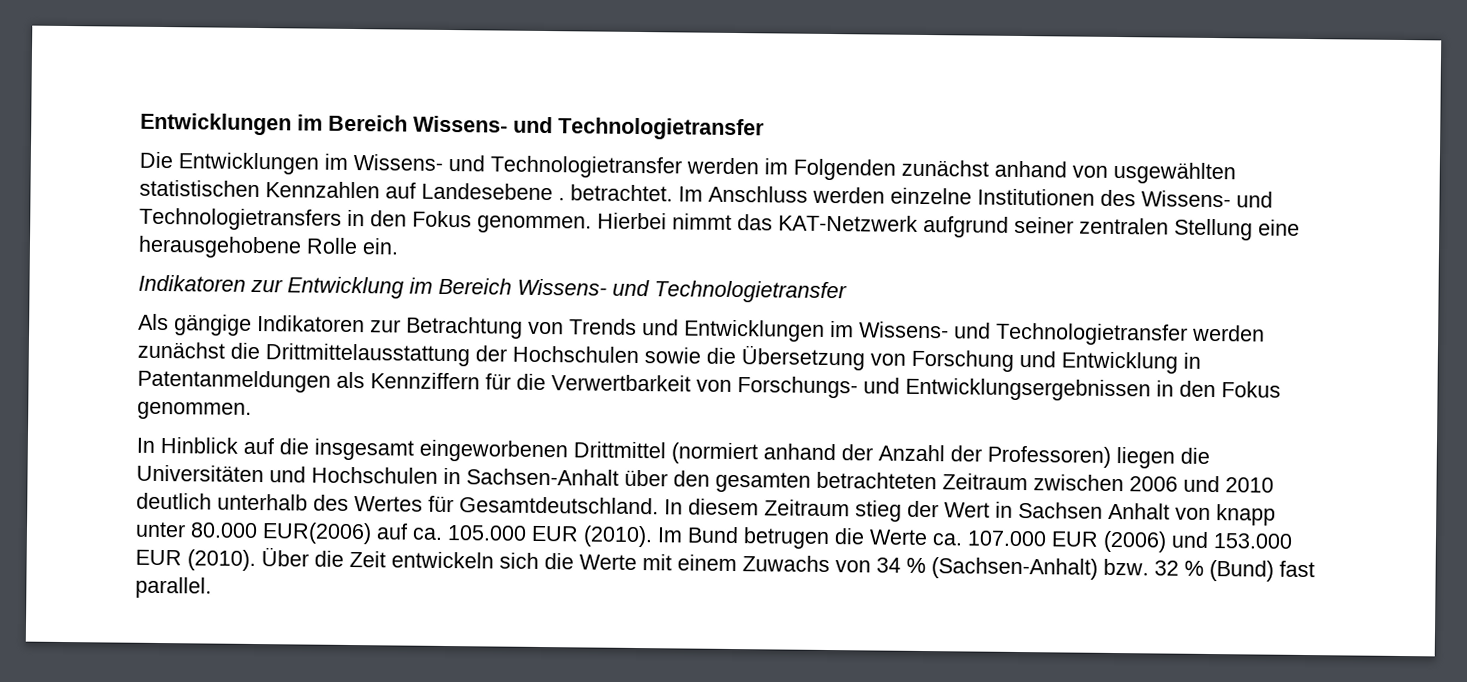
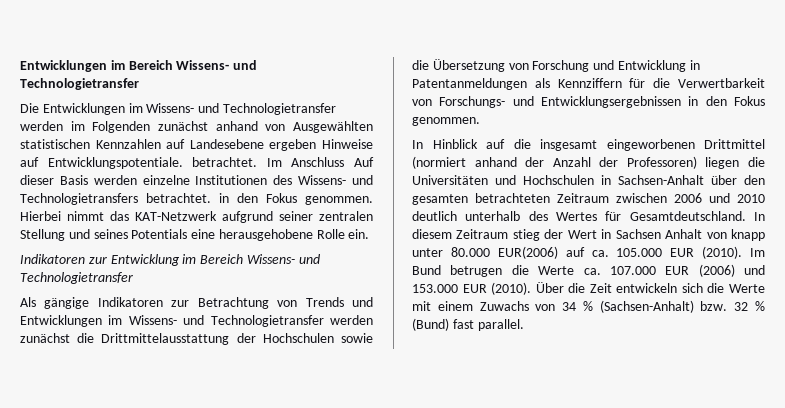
- Die Entwicklungen im Wissens- und Technologietransfer werden im Folgenden zunächst anhand von usgewählten statistischen Kennzahlen auf Landesebene . betrachtet. Im Anschluss werden einzelne Institutionen des Wissens- und Technologietransfers in den Fokus genommen.
+ Die Entwicklungen im Wissens- und Technologietransfer werden im Folgenden zunächst anhand von Ausgewählten statistischen Kennzahlen auf Landesebene ergeben Hinweise auf Entwicklungspotentiale. betrachtet. Im Anschluss Auf dieser Basis werden einzelne Institutionen des Wissens- und Technologietransfers betrachtet. in den Fokus genommen.
- Hierbei nimmt das KAT-Netzwerk aufgrund seiner zentralen Stellung eine herausgehobene Rolle ein.
+ Hierbei nimmt das KAT-Netzwerk aufgrund seiner zentralen Stellung und seines Potentials eine herausgehobene Rolle ein.

